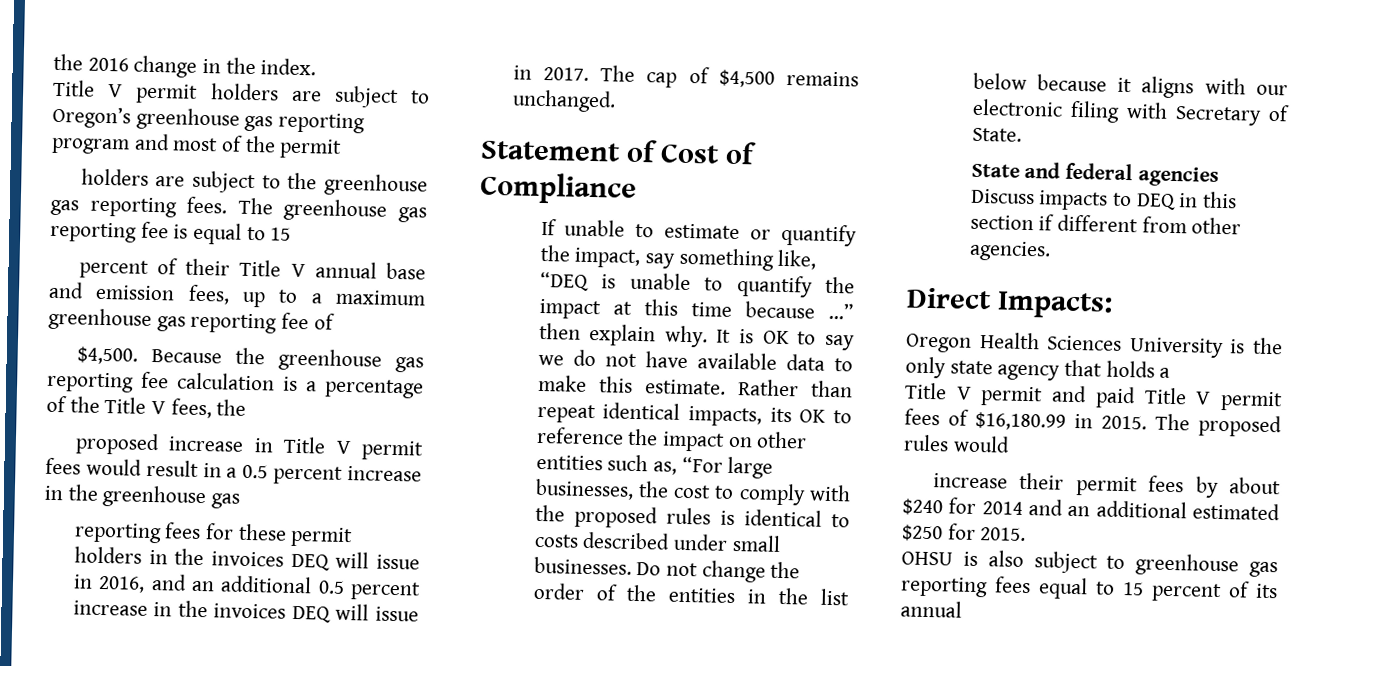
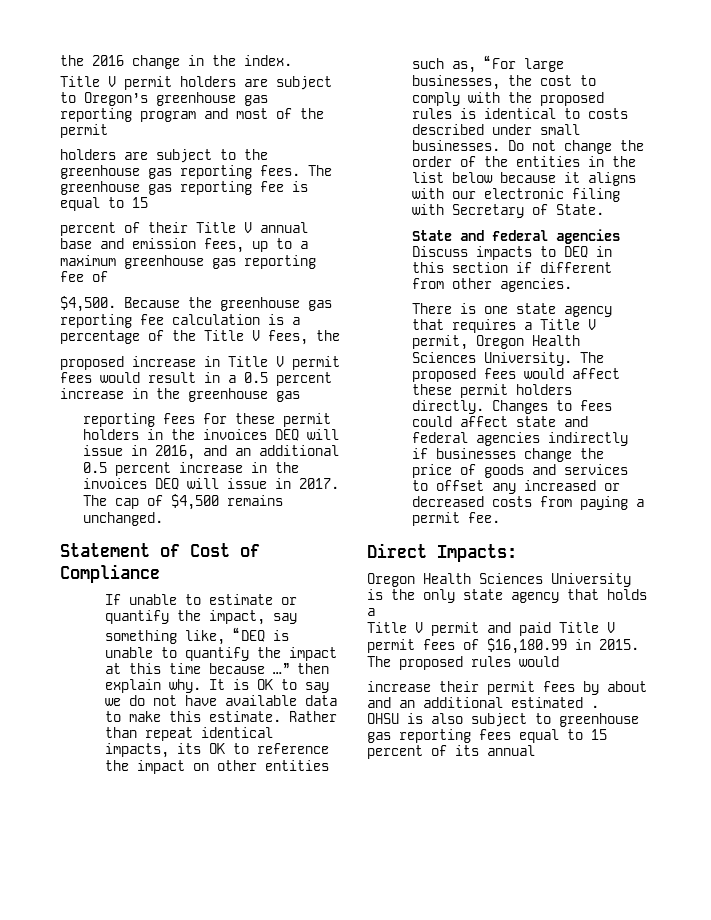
+ There is one state agency that requires a Title V permit, Oregon Health Sciences University. The proposed fees would affect these permit holders directly. Changes to fees could affect state and federal agencies indirectly if businesses change the price of goods and services to offset any increased or decreased costs from paying a permit fee.
- increase their permit fees by about $240 for 2014 and an additional estimated $250 for 2015.
+ increase their permit fees by about and an additional estimated .

